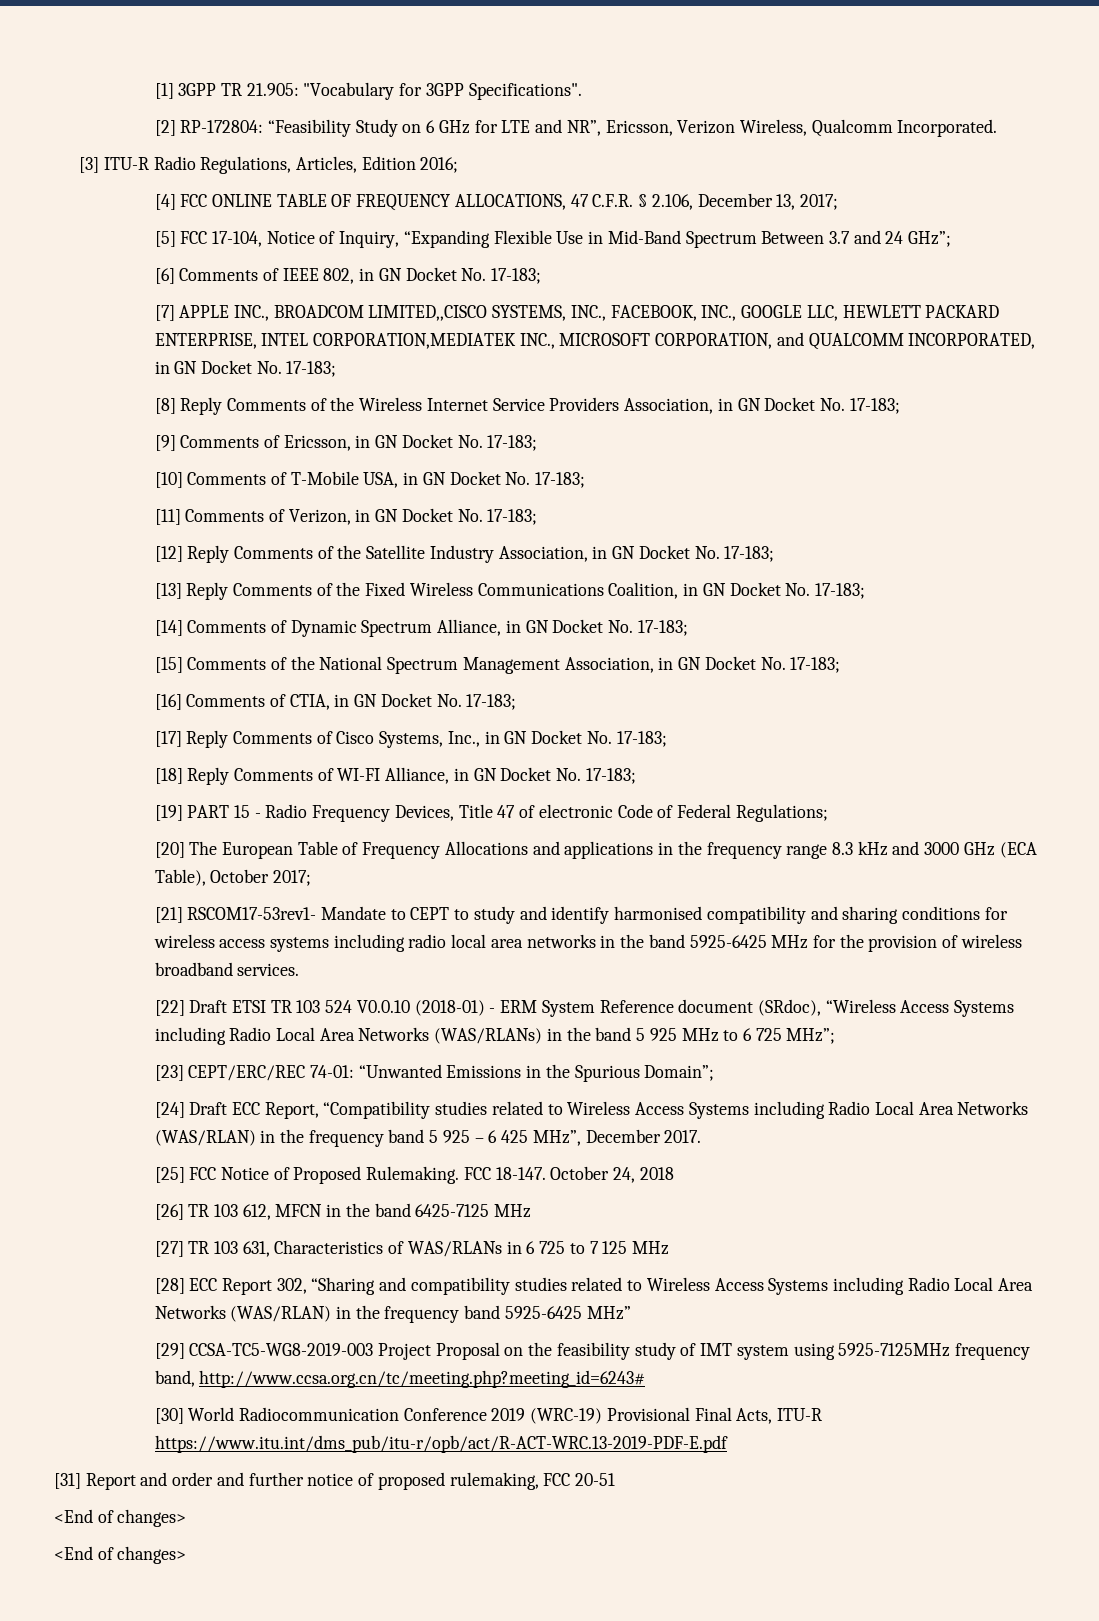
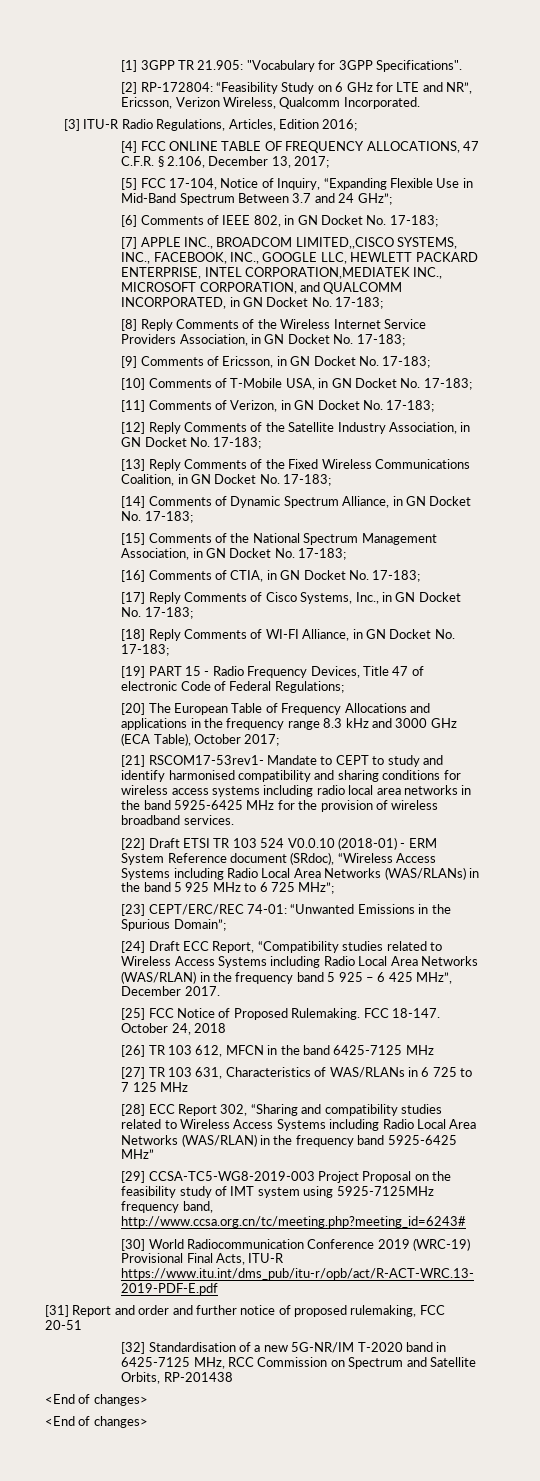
+ [32] Standardisation of a new 5G-NR/IM T-2020 band in 6425-7125 MHz, RCC Commission on Spectrum and Satellite Orbits, RP-201438

